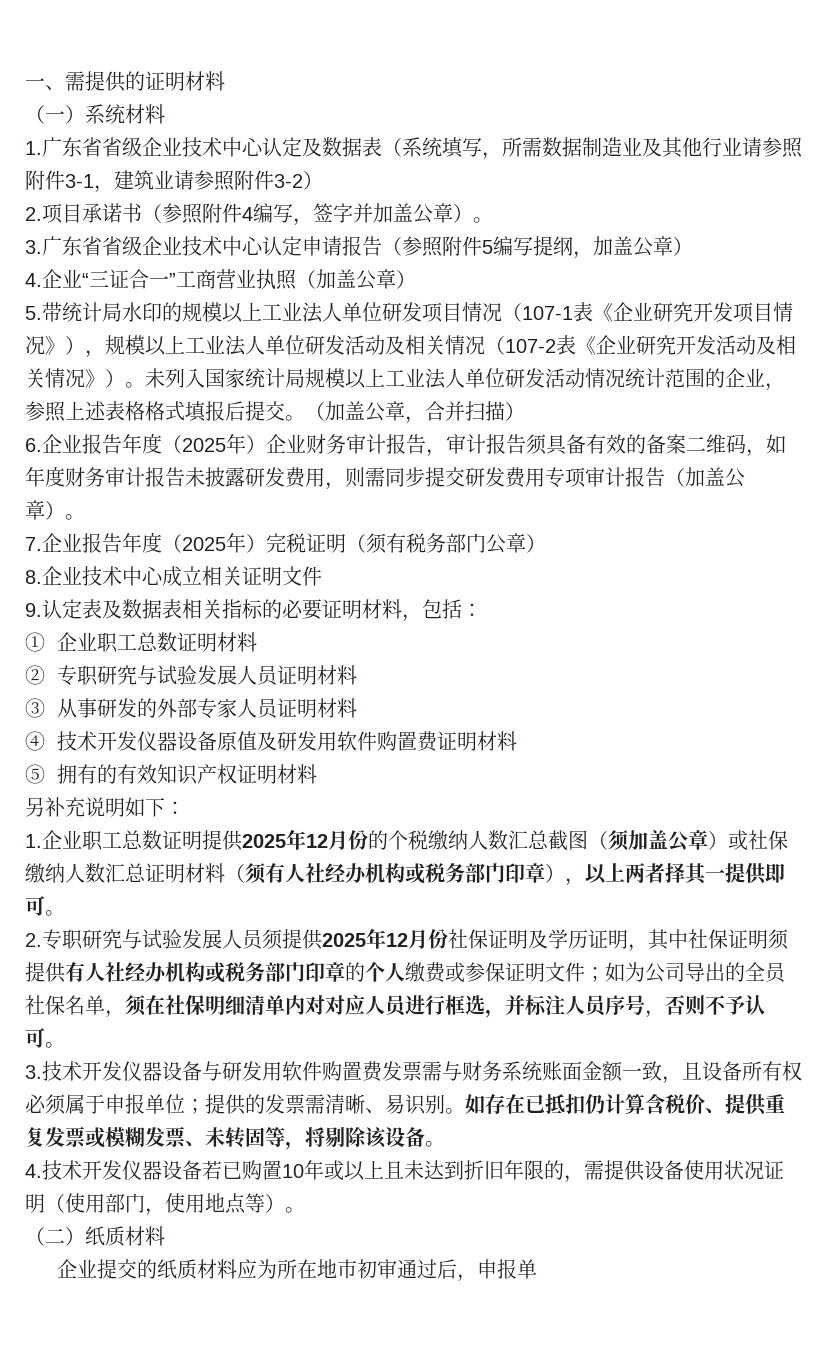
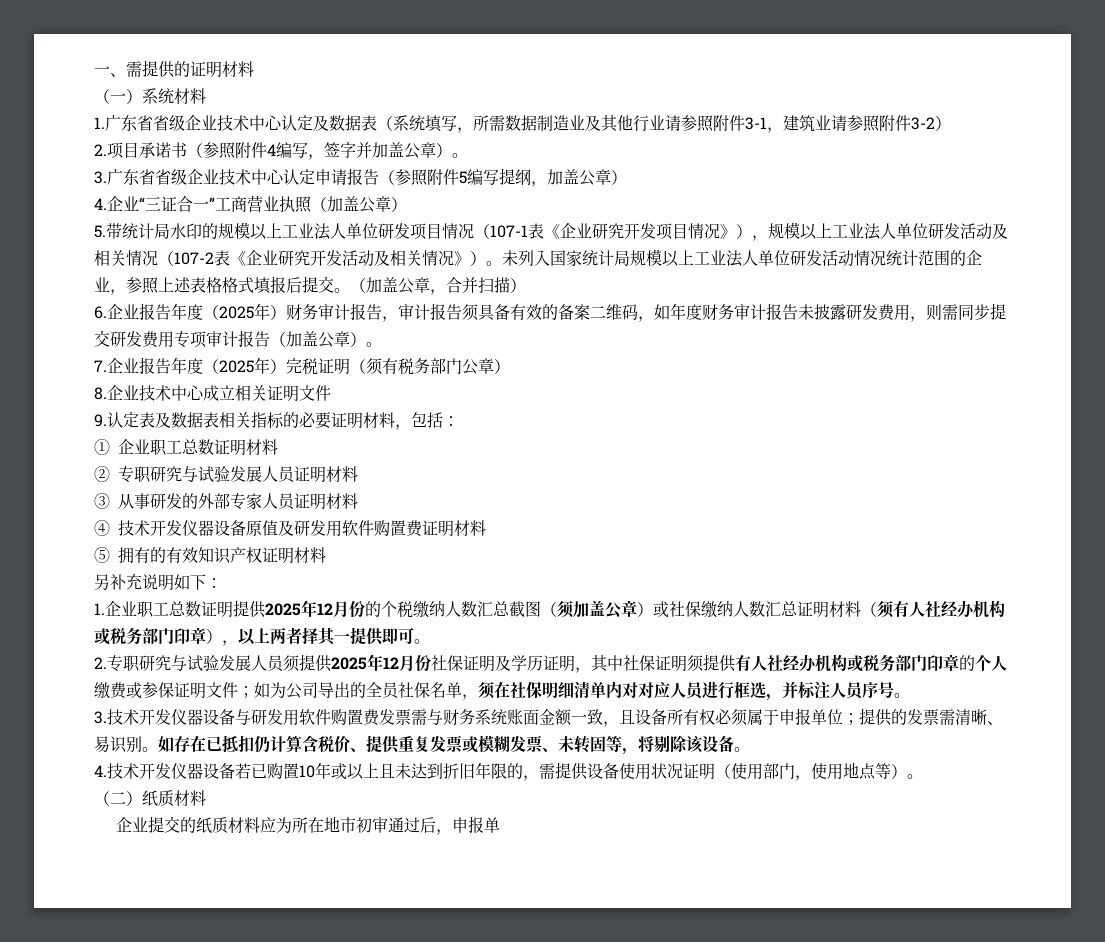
- 6.企业报告年度（2025年）企业财务审计报告，审计报告须具备有效的备案二维码，如年度财务审计报告未披露研发费用，则需同步提交研发费用专项审计报告（加盖公章）。
+ 6.企业报告年度（2025年）财务审计报告，审计报告须具备有效的备案二维码，如年度财务审计报告未披露研发费用，则需同步提交研发费用专项审计报告（加盖公章）。
- 2.专职研究与试验发展人员须提供2025年12月份社保证明及学历证明，其中社保证明须提供有人社经办机构或税务部门印章的个人缴费或参保证明文件；如为公司导出的全员社保名单，须在社保明细清单内对对应人员进行框选，并标注人员序号，否则不予认可。
+ 2.专职研究与试验发展人员须提供2025年12月份社保证明及学历证明，其中社保证明须提供有人社经办机构或税务部门印章的个人缴费或参保证明文件；如为公司导出的全员社保名单，须在社保明细清单内对对应人员进行框选，并标注人员序号。

